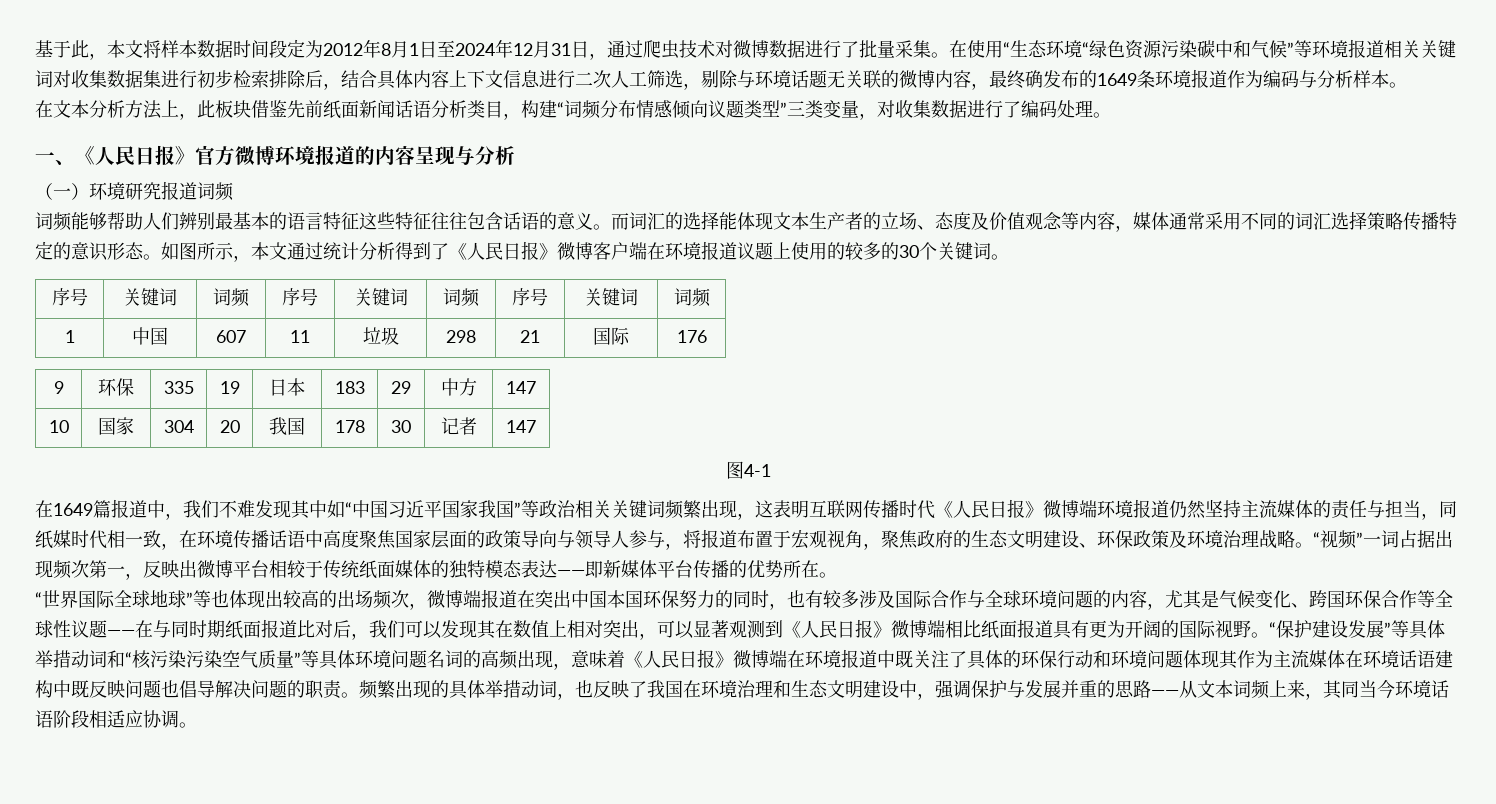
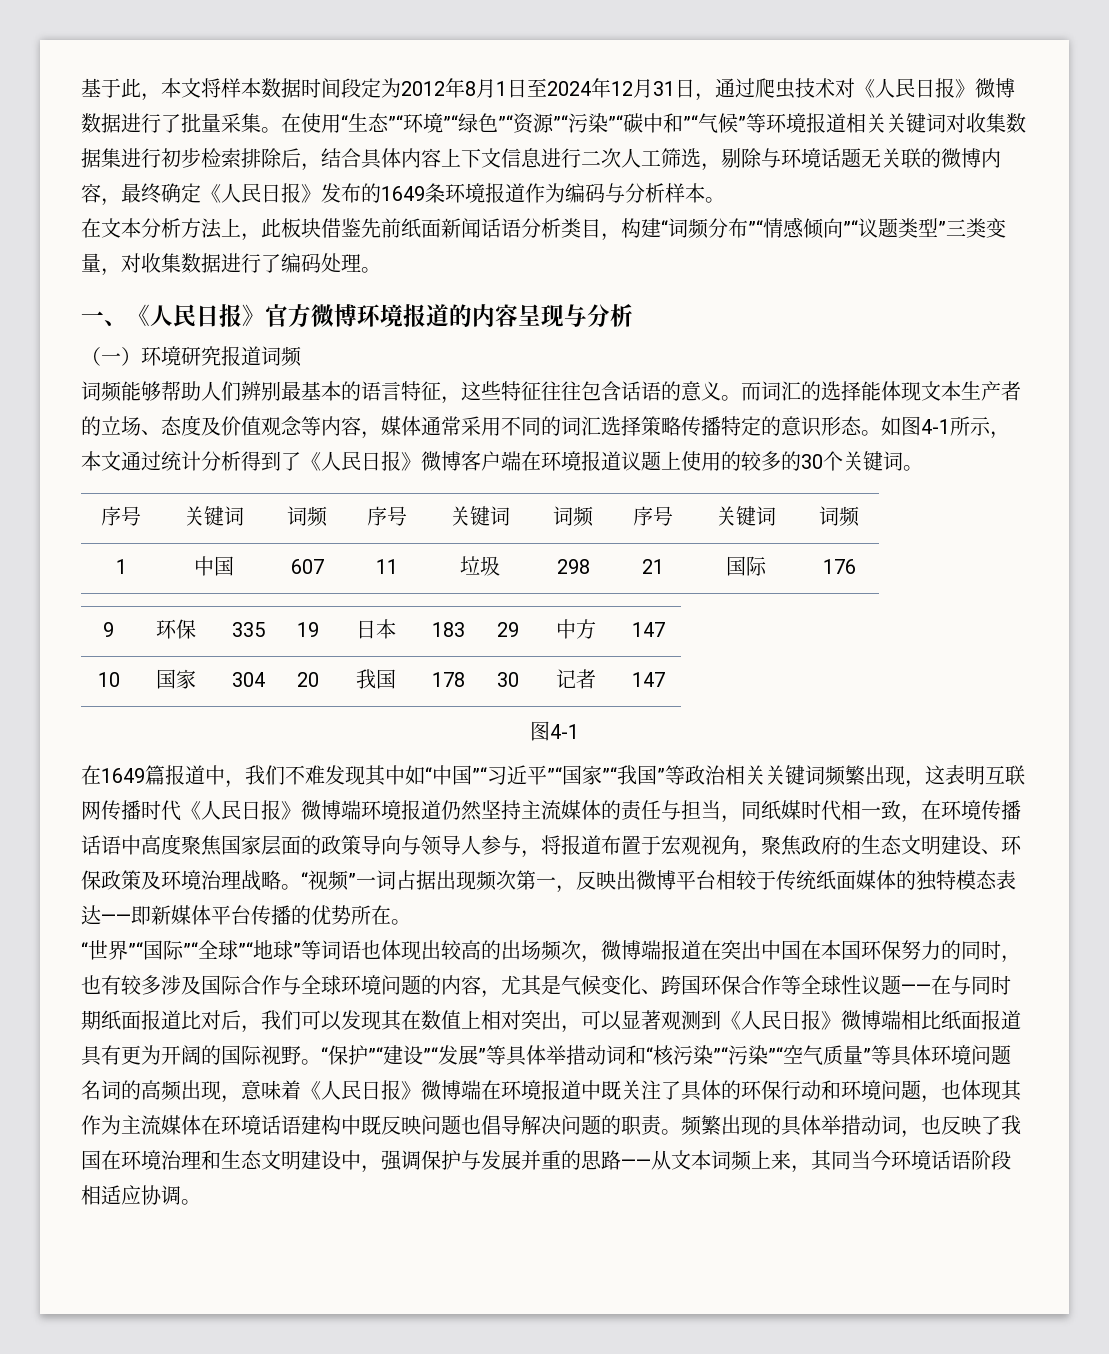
- 基于此，本文将样本数据时间段定为2012年8月1日至2024年12月31日，通过爬虫技术对微博数据进行了批量采集。
+ 基于此，本文将样本数据时间段定为2012年8月1日至2024年12月31日，通过爬虫技术对《人民日报》微博数据进行了批量采集。
- 在使用“生态环境“绿色资源污染碳中和气候”等环境报道相关关键词对收集数据集进行初步检索排除后，结合具体内容上下文信息进行二次人工筛选，剔除与环境话题无关联的微博内容，最终确发布的1649条环境报道作为编码与分析样本。
+ 在使用“生态”“环境”“绿色”“资源”“污染”“碳中和”“气候”等环境报道相关关键词对收集数据集进行初步检索排除后，结合具体内容上下文信息进行二次人工筛选，剔除与环境话题无关联的微博内容，最终确定《人民日报》发布的1649条环境报道作为编码与分析样本。
- 在文本分析方法上，此板块借鉴先前纸面新闻话语分析类目，构建“词频分布情感倾向议题类型”三类变量，对收集数据进行了编码处理。
+ 在文本分析方法上，此板块借鉴先前纸面新闻话语分析类目，构建“词频分布”“情感倾向”“议题类型”三类变量，对收集数据进行了编码处理。
- 词频能够帮助人们辨别最基本的语言特征这些特征往往包含话语的意义。
+ 词频能够帮助人们辨别最基本的语言特征，这些特征往往包含话语的意义。
- 如图所示，本文通过统计分析得到了《人民日报》微博客户端在环境报道议题上使用的较多的30个关键词。
+ 如图4-1所示，本文通过统计分析得到了《人民日报》微博客户端在环境报道议题上使用的较多的30个关键词。
- 在1649篇报道中，我们不难发现其中如“中国习近平国家我国”等政治相关关键词频繁出现，这表明互联网传播时代《人民日报》微博端环境报道仍然坚持主流媒体的责任与担当，同纸媒时代相一致，在环境传播话语中高度聚焦国家层面的政策导向与领导人参与，将报道布置于宏观视角，聚焦政府的生态文明建设、环保政策及环境治理战略。
+ 在1649篇报道中，我们不难发现其中如“中国”“习近平”“国家”“我国”等政治相关关键词频繁出现，这表明互联网传播时代《人民日报》微博端环境报道仍然坚持主流媒体的责任与担当，同纸媒时代相一致，在环境传播话语中高度聚焦国家层面的政策导向与领导人参与，将报道布置于宏观视角，聚焦政府的生态文明建设、环保政策及环境治理战略。
- “世界国际全球地球”等也体现出较高的出场频次，微博端报道在突出中国本国环保努力的同时，也有较多涉及国际合作与全球环境问题的内容，尤其是气候变化、跨国环保合作等全球性议题——在与同时期纸面报道比对后，我们可以发现其在数值上相对突出，可以显著观测到《人民日报》微博端相比纸面报道具有更为开阔的国际视野。
+ “世界”“国际”“全球”“地球”等词语也体现出较高的出场频次，微博端报道在突出中国在本国环保努力的同时，也有较多涉及国际合作与全球环境问题的内容，尤其是气候变化、跨国环保合作等全球性议题——在与同时期纸面报道比对后，我们可以发现其在数值上相对突出，可以显著观测到《人民日报》微博端相比纸面报道具有更为开阔的国际视野。
- “保护建设发展”等具体举措动词和“核污染污染空气质量”等具体环境问题名词的高频出现，意味着《人民日报》微博端在环境报道中既关注了具体的环保行动和环境问题体现其作为主流媒体在环境话语建构中既反映问题也倡导解决问题的职责。
+ “保护”“建设”“发展”等具体举措动词和“核污染”“污染”“空气质量”等具体环境问题名词的高频出现，意味着《人民日报》微博端在环境报道中既关注了具体的环保行动和环境问题，也体现其作为主流媒体在环境话语建构中既反映问题也倡导解决问题的职责。

